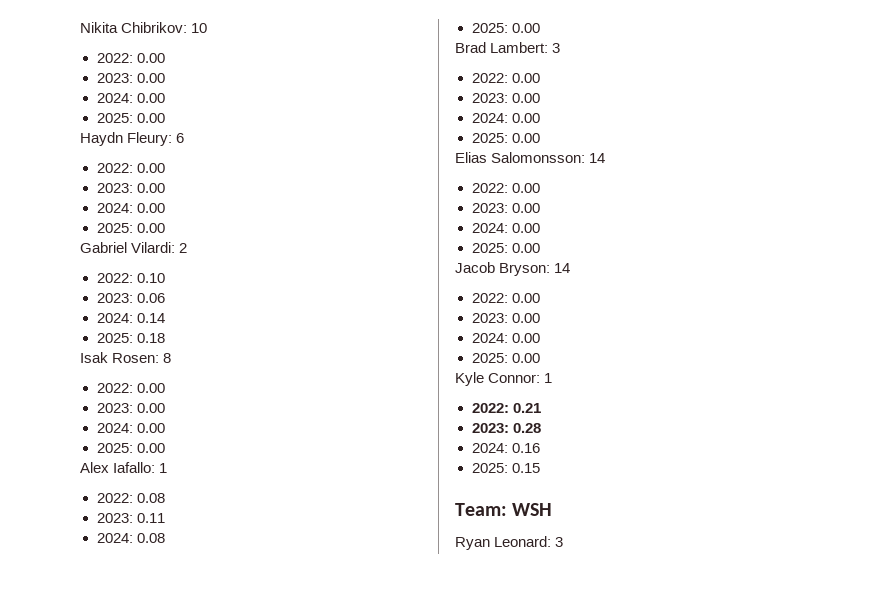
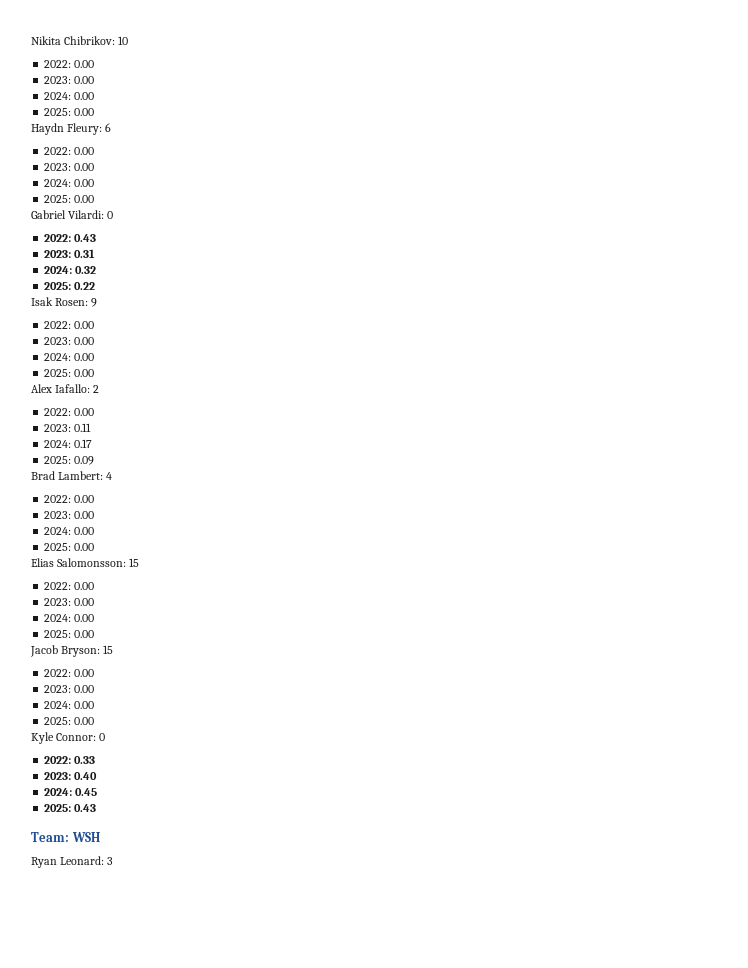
- Gabriel Vilardi: 2
- 2022: 0.10
- 2023: 0.06
- 2024: 0.14
- 2025: 0.18
+ Gabriel Vilardi: 0
+ 2022: 0.43
+ 2023: 0.31
+ 2024: 0.32
+ 2025: 0.22
- Isak Rosen: 8
+ Isak Rosen: 9
- Alex Iafallo: 1
- 2022: 0.08
+ Alex Iafallo: 2
+ 2022: 0.00
- 2024: 0.08
- 2025: 0.00
+ 2024: 0.17
+ 2025: 0.09
- Brad Lambert: 3
+ Brad Lambert: 4
- Elias Salomonsson: 14
+ Elias Salomonsson: 15
- Jacob Bryson: 14
+ Jacob Bryson: 15
- Kyle Connor: 1
- 2022: 0.21
- 2023: 0.28
- 2024: 0.16
- 2025: 0.15
+ Kyle Connor: 0
+ 2022: 0.33
+ 2023: 0.40
+ 2024: 0.45
+ 2025: 0.43

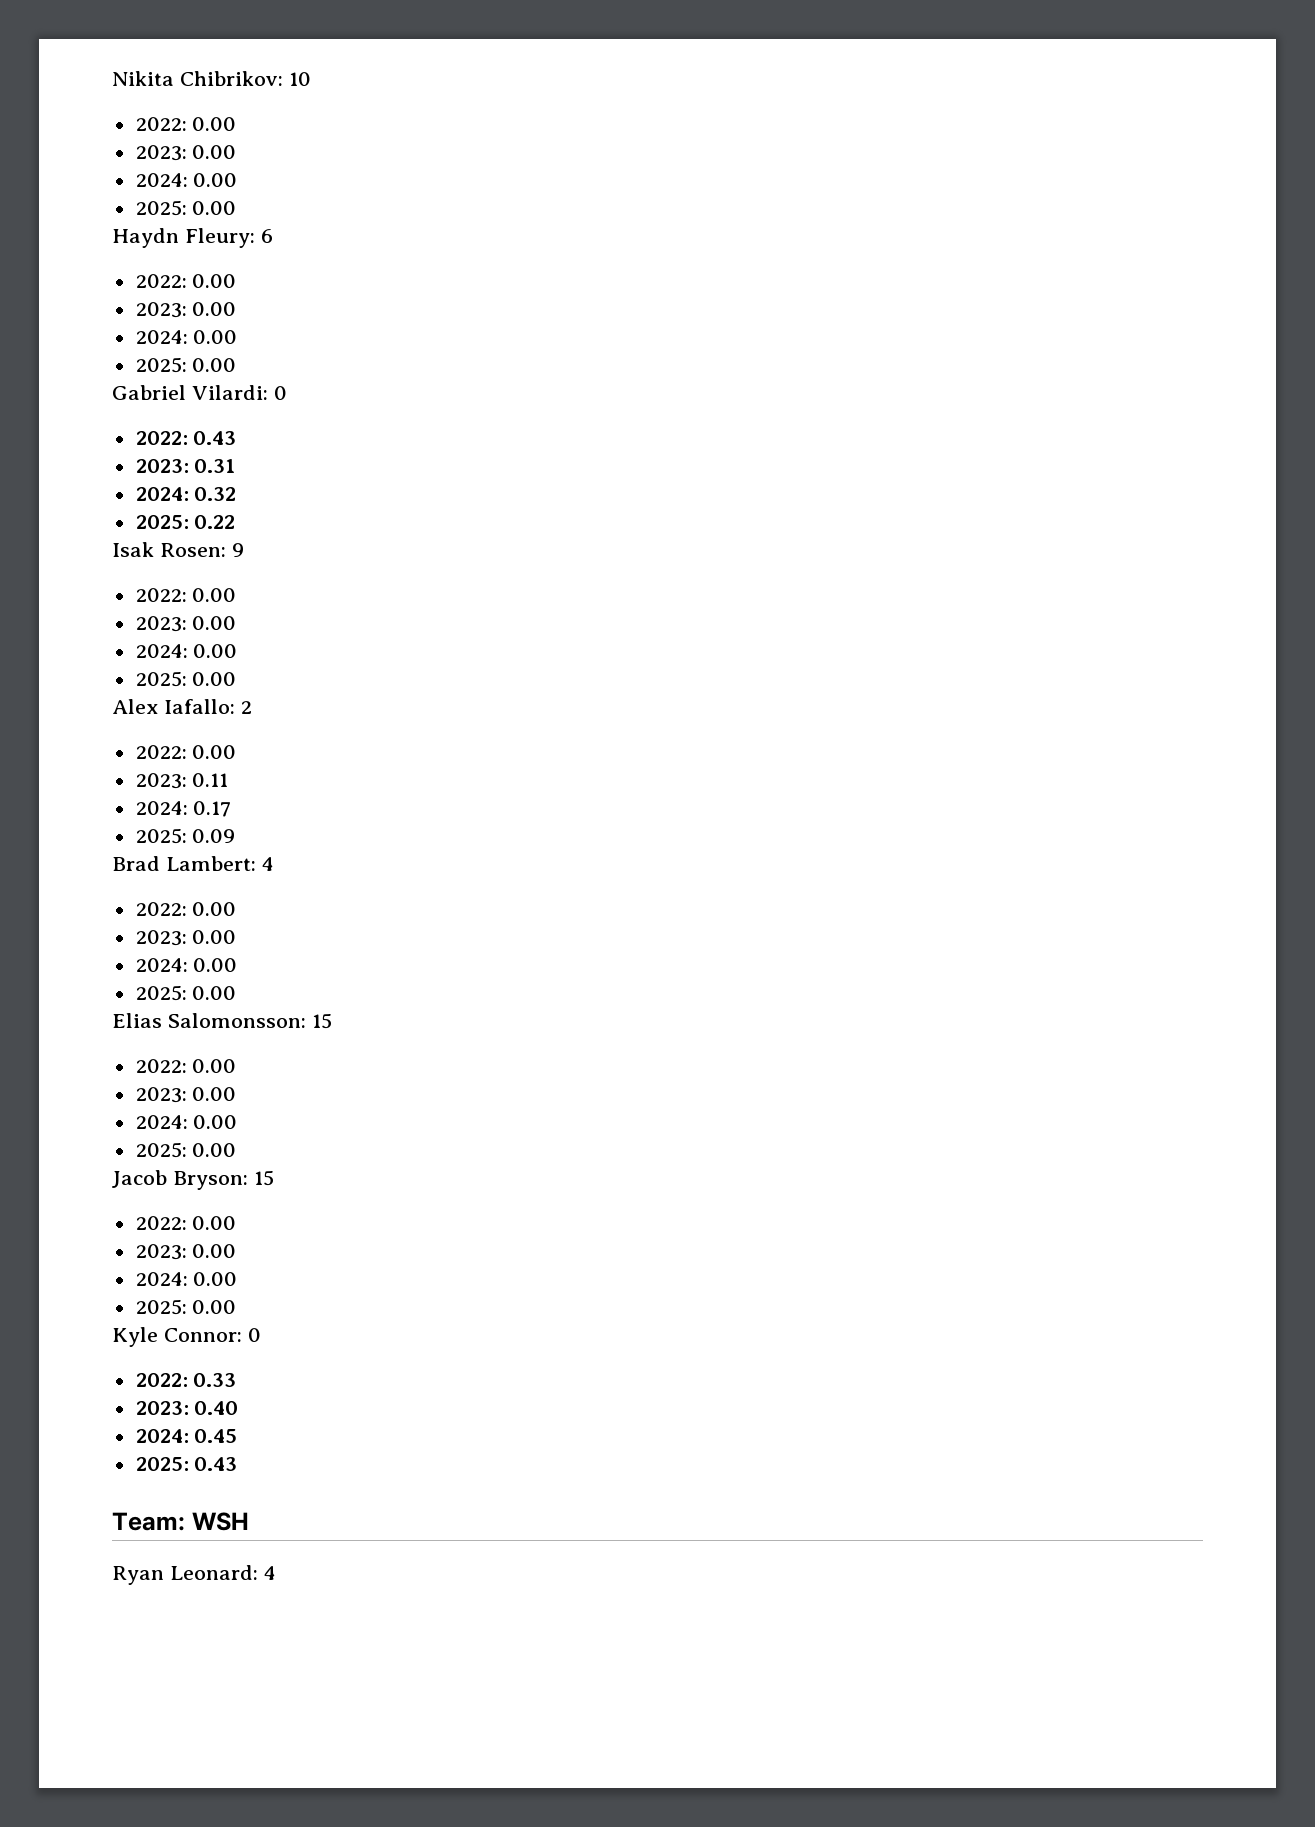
- Ryan Leonard: 3
+ Ryan Leonard: 4

